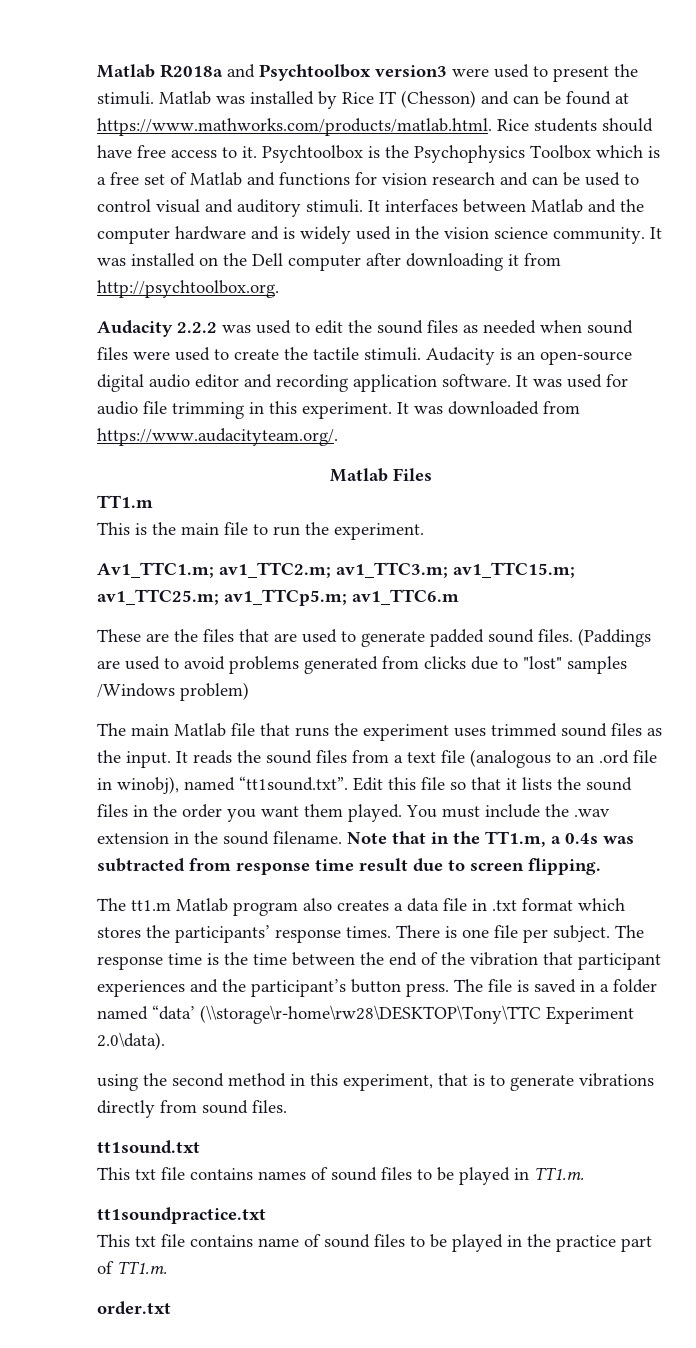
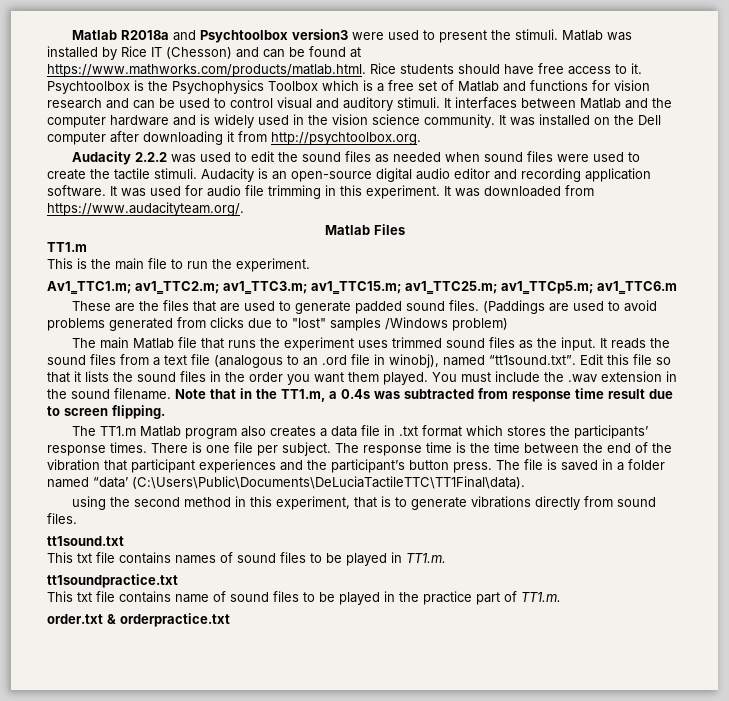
- The tt1.m Matlab program also creates a data file in .txt format which stores the participants’ response times.
+ The TT1.m Matlab program also creates a data file in .txt format which stores the participants’ response times.
- The file is saved in a folder named “data’ (\\storage\r-home\rw28\DESKTOP\Tony\TTC Experiment 2.0\data).
+ The file is saved in a folder named “data’ (C:\Users\Public\Documents\DeLuciaTactileTTC\TT1Final\data).
- order.txt
+ order.txt & orderpractice.txt

